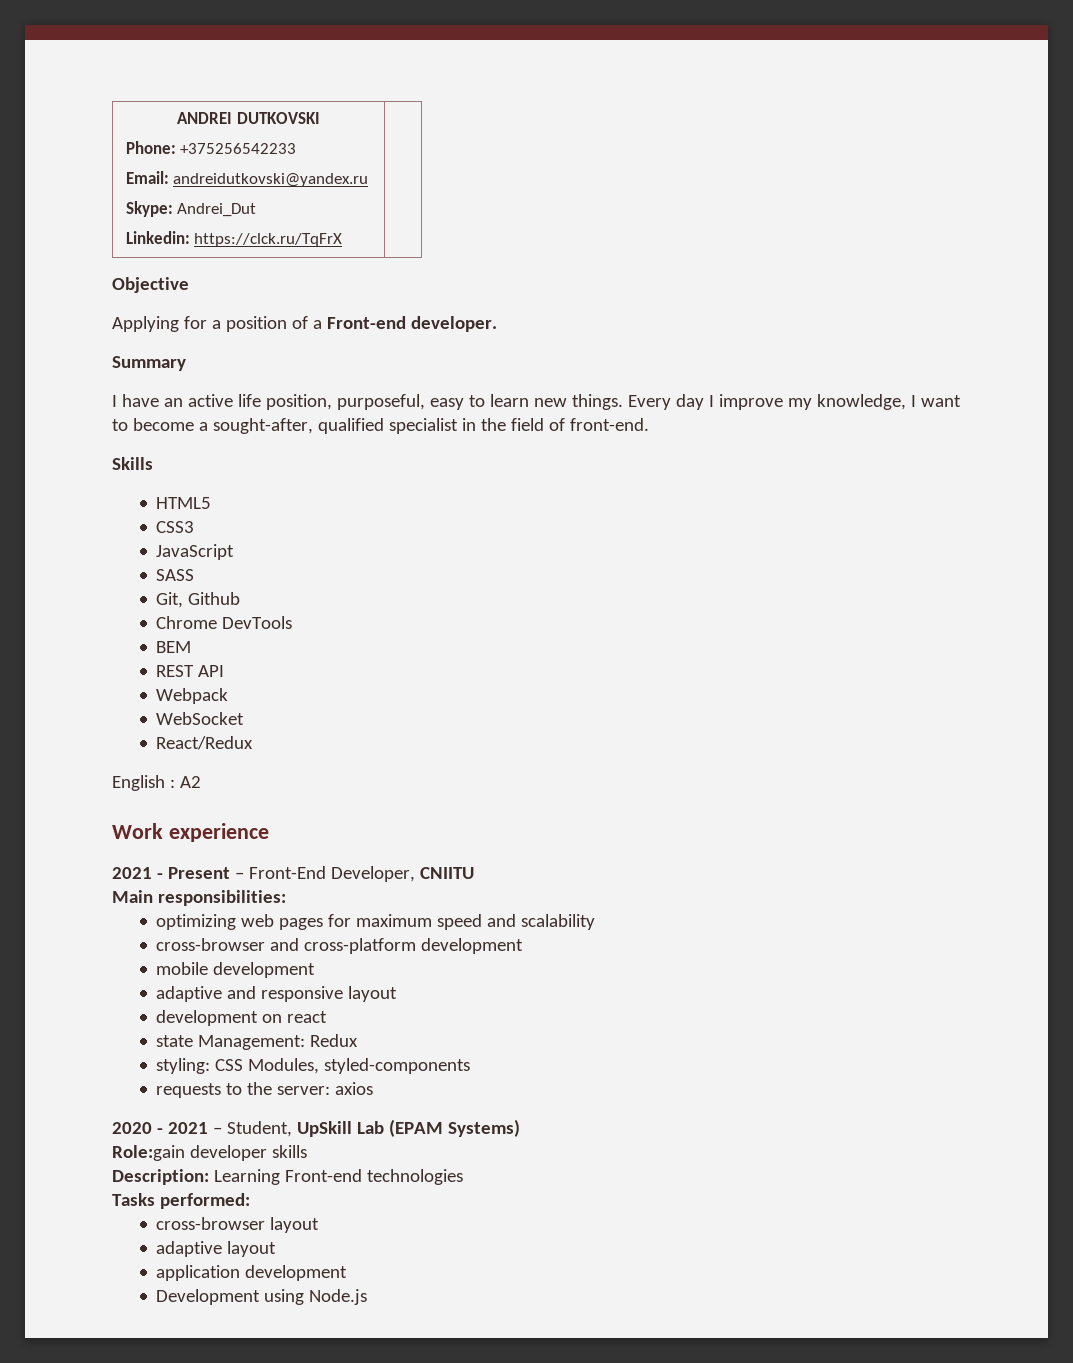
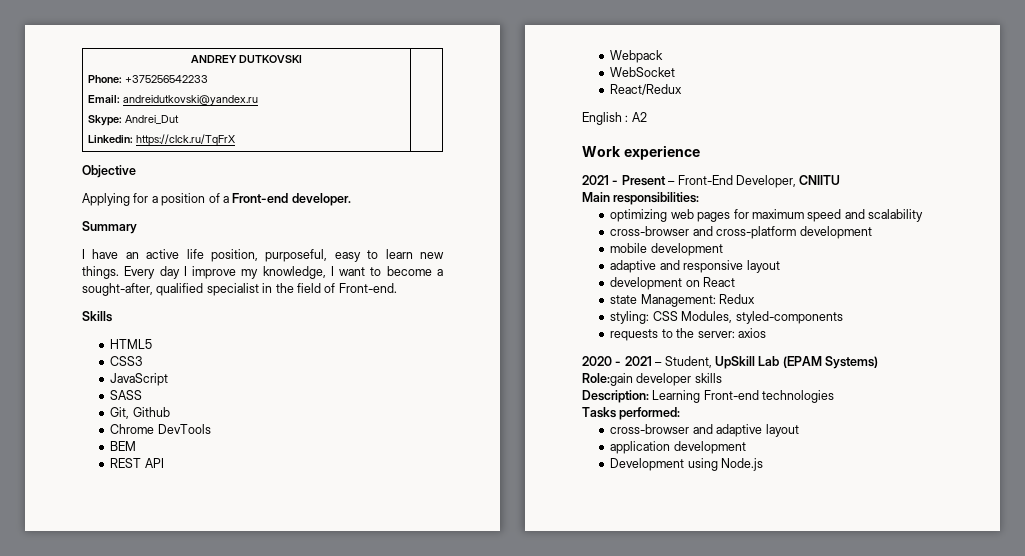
- ANDREI DUTKOVSKI
+ ANDREY DUTKOVSKI
- Every day I improve my knowledge, I want to become a sought-after, qualified specialist in the field of front-end.
+ Every day I improve my knowledge, I want to become a sought-after, qualified specialist in the field of Front-end.
- development on react
+ development on React
- cross-browser layout
- adaptive layout
+ cross-browser and adaptive layout

